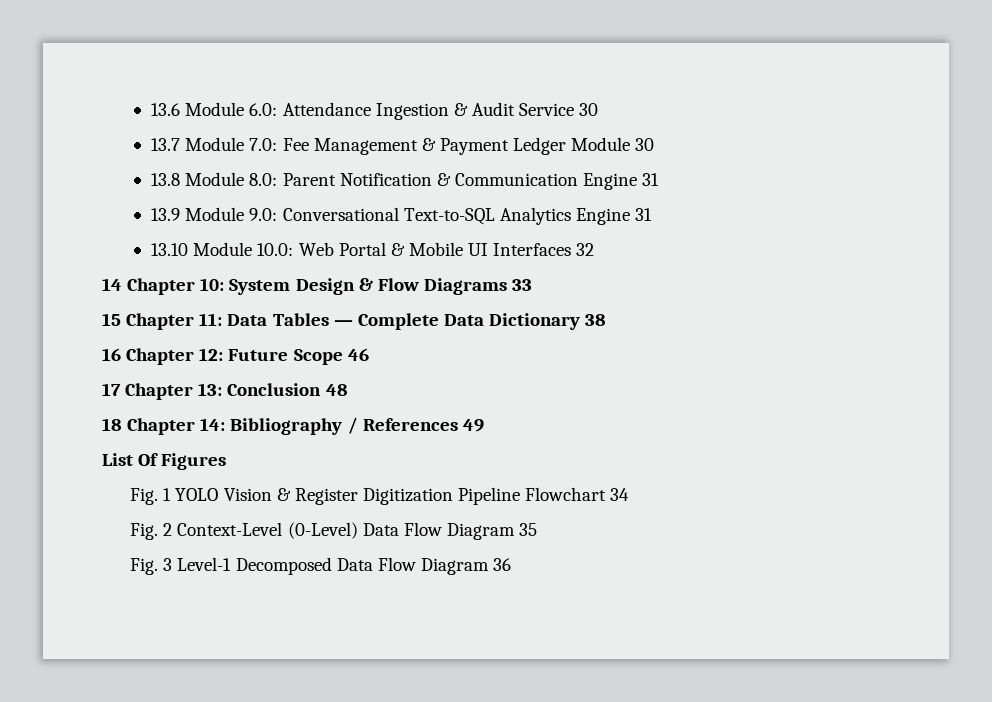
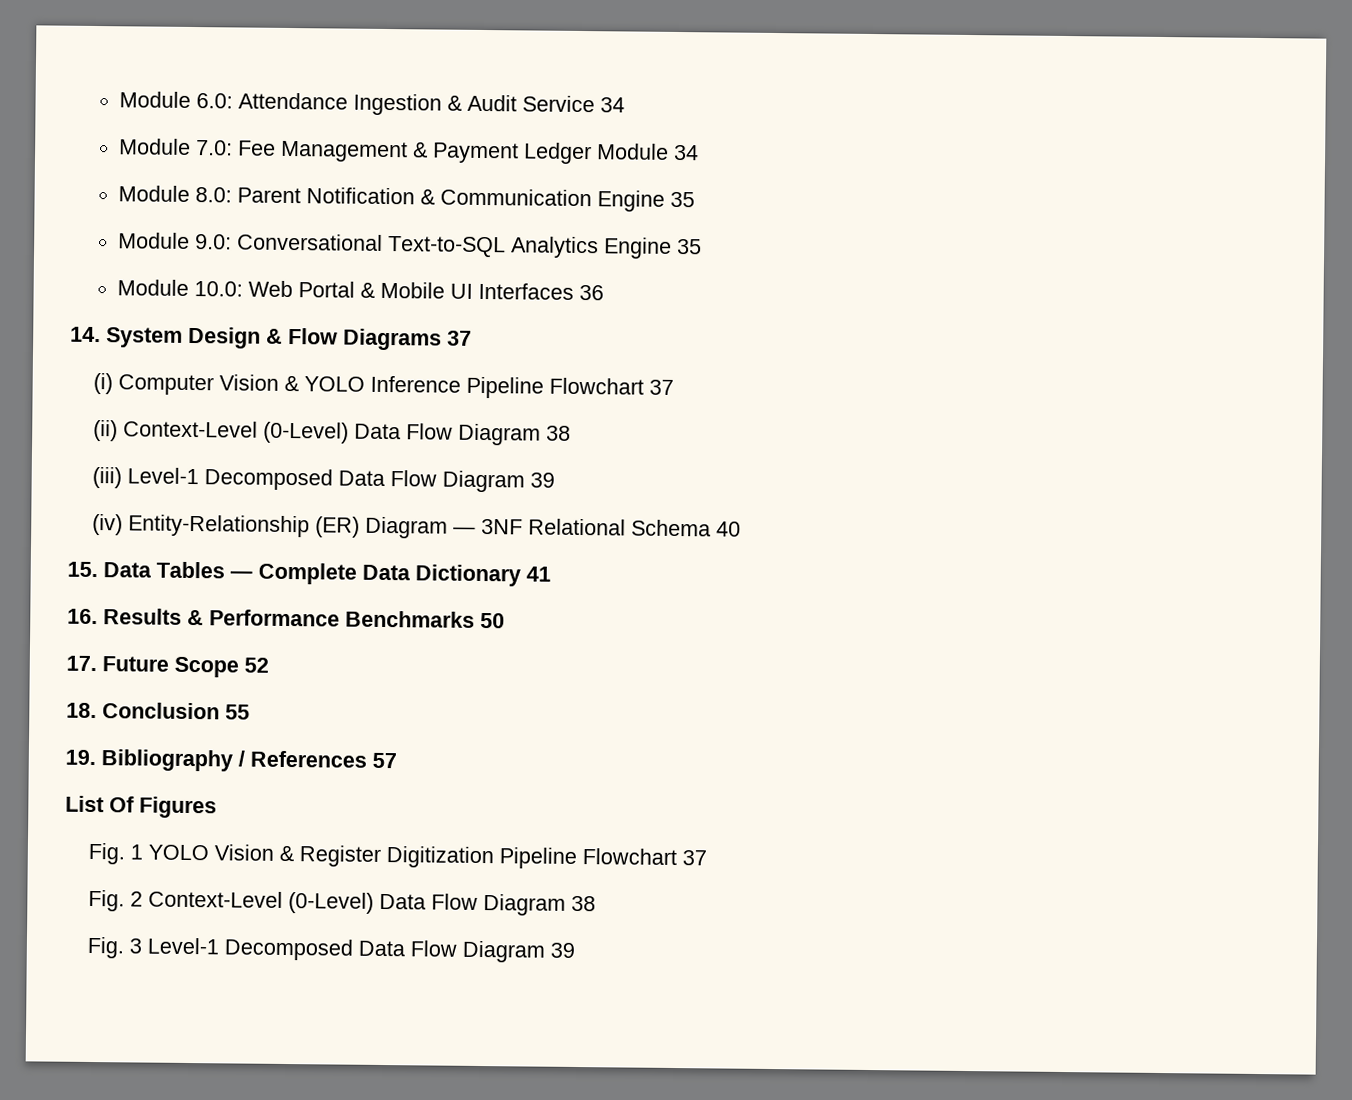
- 13.6 Module 6.0: Attendance Ingestion & Audit Service 30
- 13.7 Module 7.0: Fee Management & Payment Ledger Module 30
- 13.8 Module 8.0: Parent Notification & Communication Engine 31
- 13.9 Module 9.0: Conversational Text-to-SQL Analytics Engine 31
- 13.10 Module 10.0: Web Portal & Mobile UI Interfaces 32
- 14 Chapter 10: System Design & Flow Diagrams 33
- 15 Chapter 11: Data Tables — Complete Data Dictionary 38
- 16 Chapter 12: Future Scope 46
- 17 Chapter 13: Conclusion 48
- 18 Chapter 14: Bibliography / References 49
+ Module 6.0: Attendance Ingestion & Audit Service 34
+ Module 7.0: Fee Management & Payment Ledger Module 34
+ Module 8.0: Parent Notification & Communication Engine 35
+ Module 9.0: Conversational Text-to-SQL Analytics Engine 35
+ Module 10.0: Web Portal & Mobile UI Interfaces 36
+ 14. System Design & Flow Diagrams 37
+ (i) Computer Vision & YOLO Inference Pipeline Flowchart 37
+ (ii) Context-Level (0-Level) Data Flow Diagram 38
+ (iii) Level-1 Decomposed Data Flow Diagram 39
+ (iv) Entity-Relationship (ER) Diagram — 3NF Relational Schema 40
+ 15. Data Tables — Complete Data Dictionary 41
+ 16. Results & Performance Benchmarks 50
+ 17. Future Scope 52
+ 18. Conclusion 55
+ 19. Bibliography / References 57
- Fig. 1 YOLO Vision & Register Digitization Pipeline Flowchart 34
+ Fig. 1 YOLO Vision & Register Digitization Pipeline Flowchart 37
- Fig. 2 Context-Level (0-Level) Data Flow Diagram 35
+ Fig. 2 Context-Level (0-Level) Data Flow Diagram 38
- Fig. 3 Level-1 Decomposed Data Flow Diagram 36
+ Fig. 3 Level-1 Decomposed Data Flow Diagram 39

